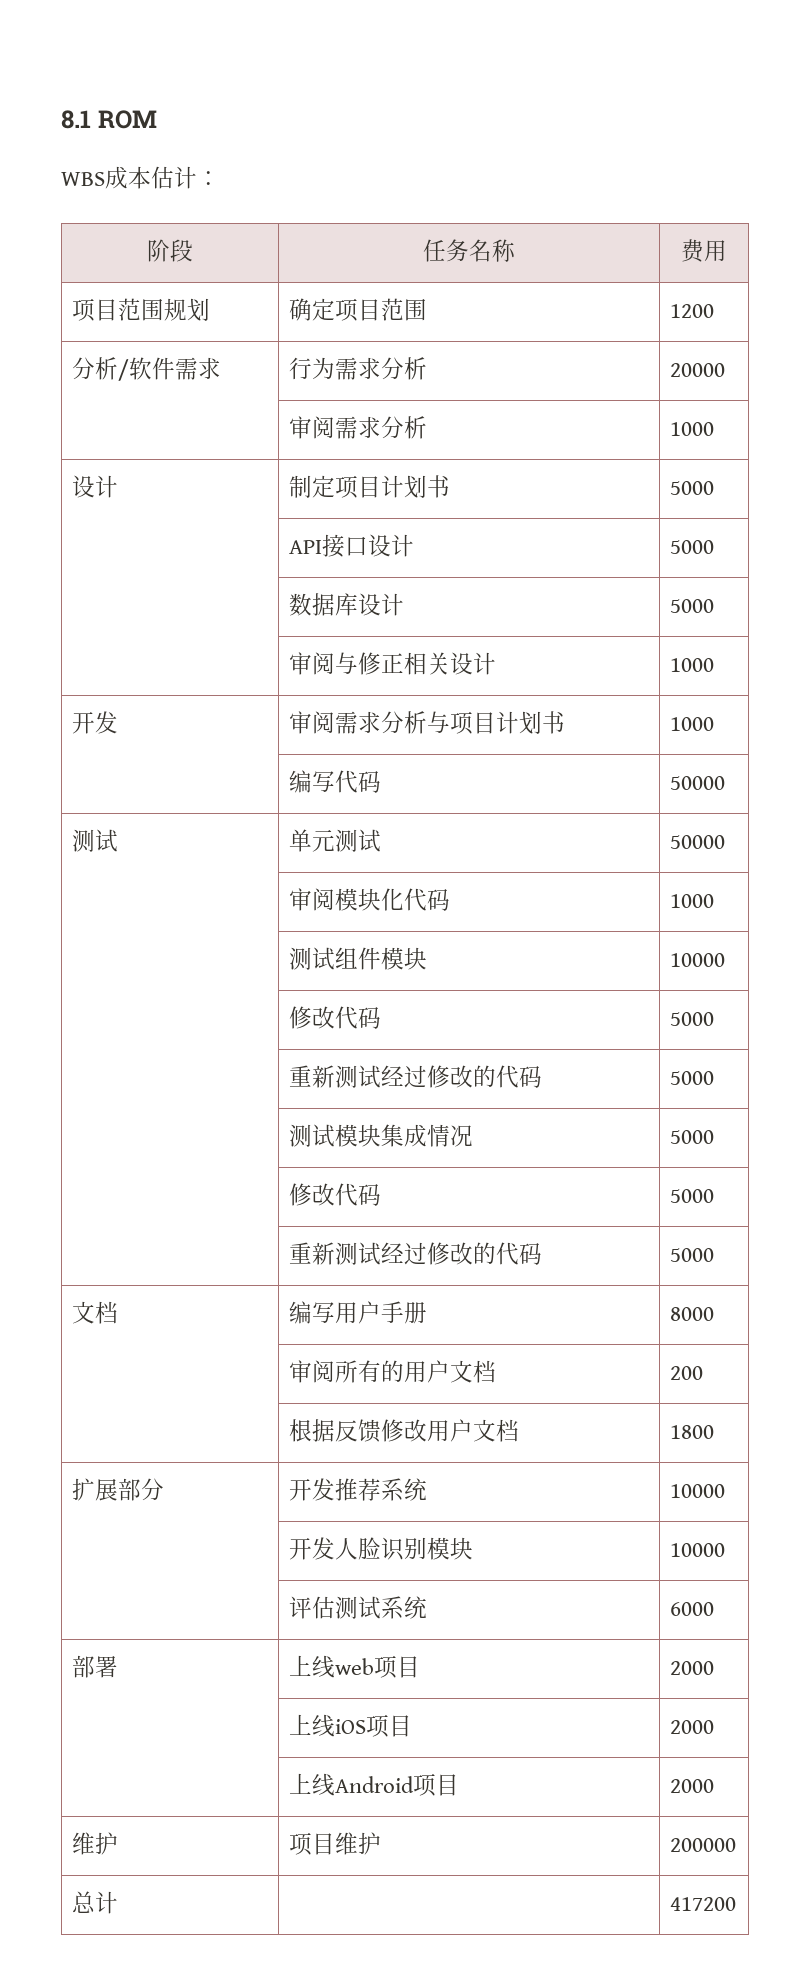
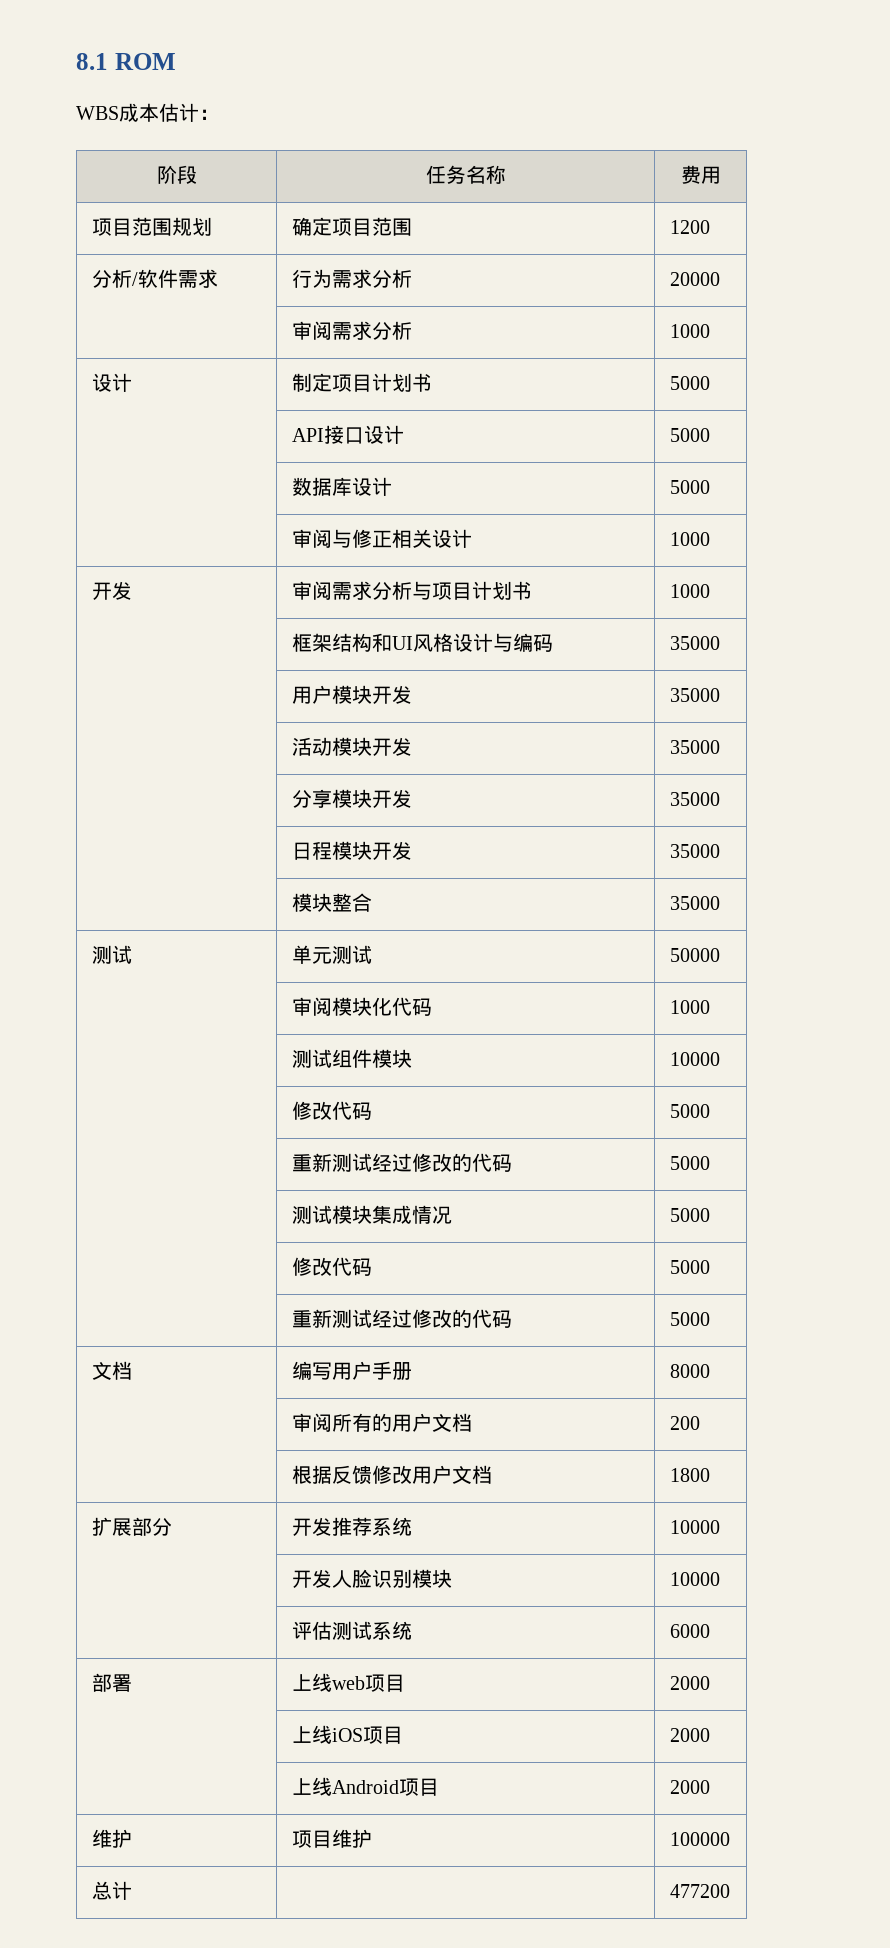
- | 编写代码 | 50000
+ | 框架结构和UI风格设计与编码 | 35000
+ | 用户模块开发 | 35000
+ | 活动模块开发 | 35000
+ | 分享模块开发 | 35000
+ | 日程模块开发 | 35000
+ | 模块整合 | 35000
- 维护 | 项目维护 | 200000
+ 维护 | 项目维护 | 100000
- 总计 | | 417200
+ 总计 | | 477200

